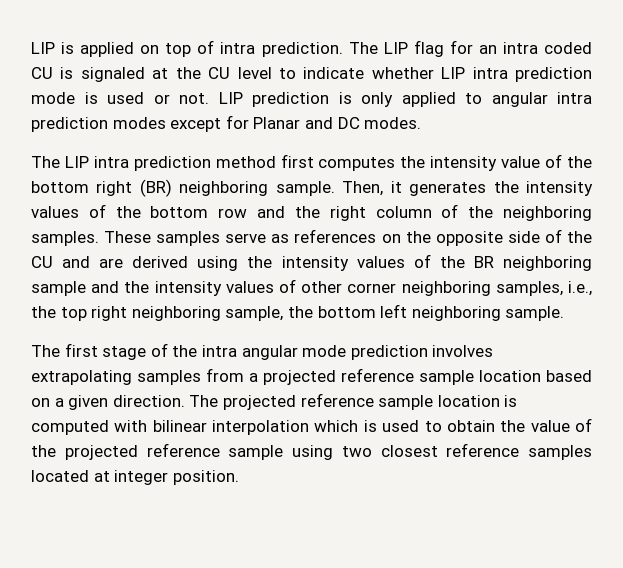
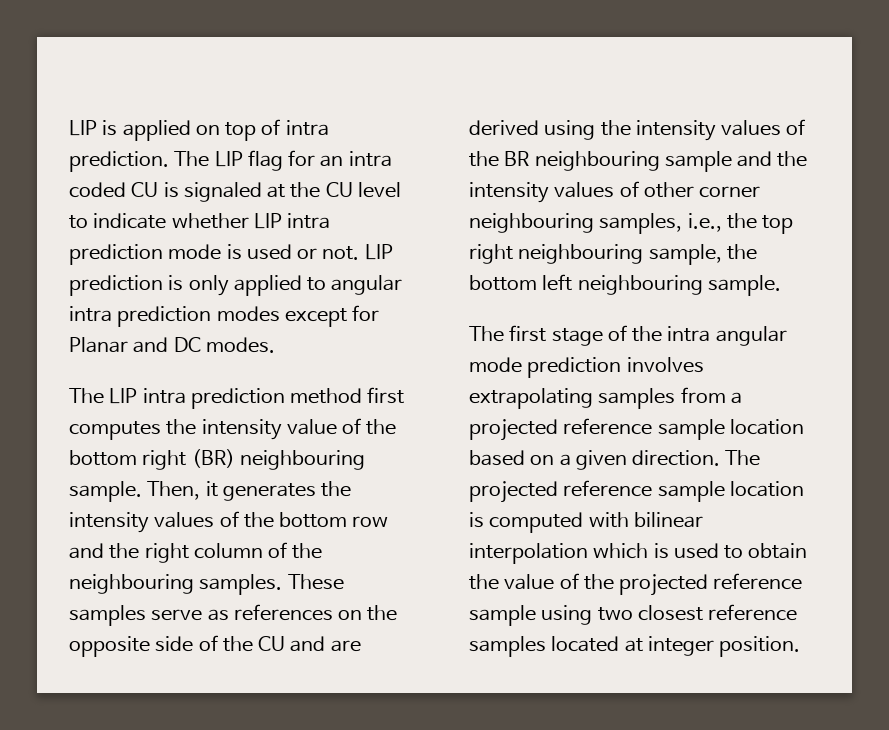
- The LIP intra prediction method first computes the intensity value of the bottom right (BR) neighboring sample.
+ The LIP intra prediction method first computes the intensity value of the bottom right (BR) neighbouring sample.
- Then, it generates the intensity values of the bottom row and the right column of the neighboring samples.
+ Then, it generates the intensity values of the bottom row and the right column of the neighbouring samples.
- These samples serve as references on the opposite side of the CU and are derived using the intensity values of the BR neighboring sample and the intensity values of other corner neighboring samples, i.e., the top right neighboring sample, the bottom left neighboring sample.
+ These samples serve as references on the opposite side of the CU and are derived using the intensity values of the BR neighbouring sample and the intensity values of other corner neighbouring samples, i.e., the top right neighbouring sample, the bottom left neighbouring sample.

